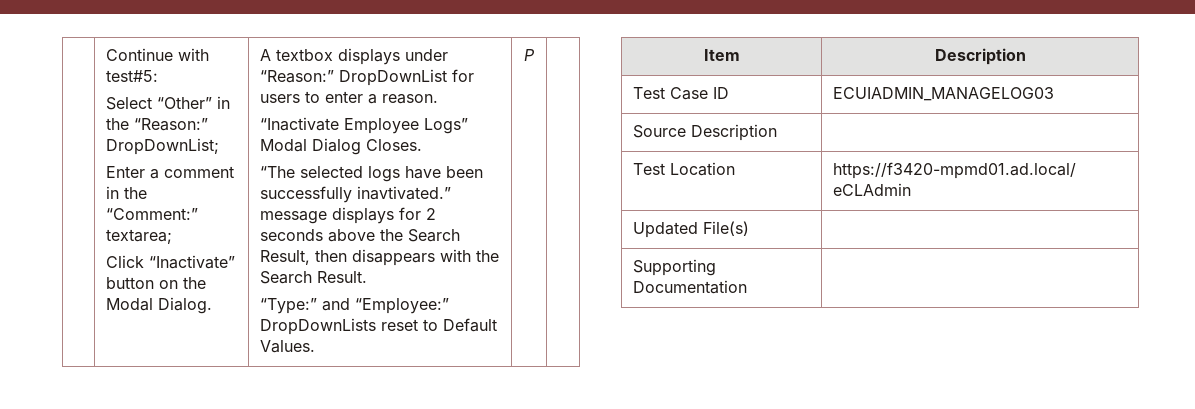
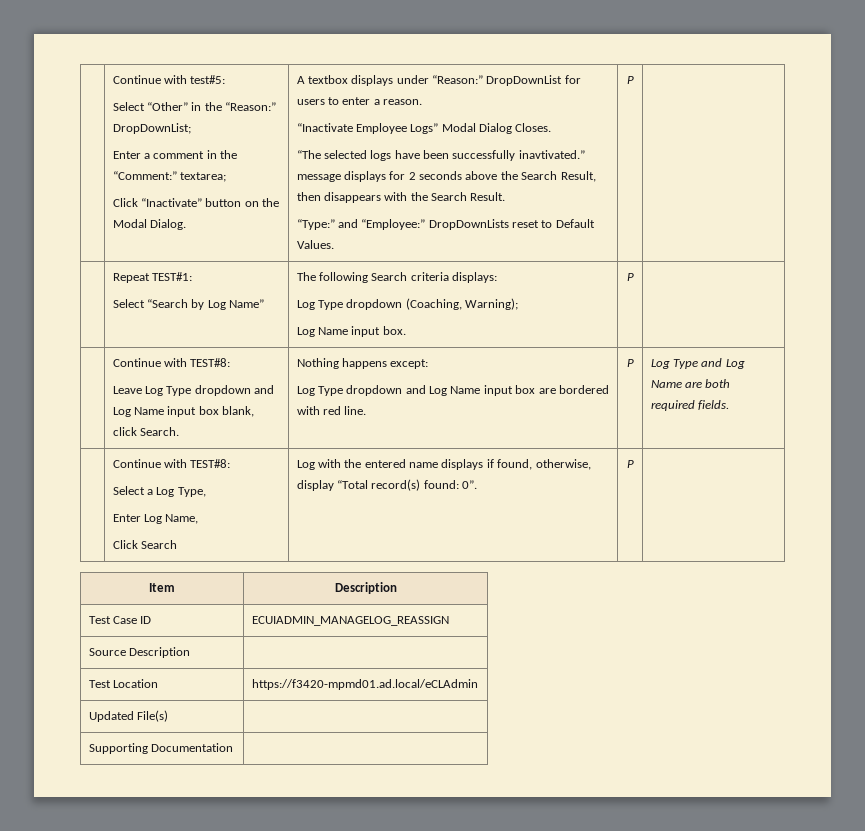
+ | Repeat TEST#1:
+ Select “Search by Log Name” | The following Search criteria displays:
+ Log Type dropdown (Coaching, Warning);
+ Log Name input box. | P |
+ | Continue with TEST#8:
+ Leave Log Type dropdown and Log Name input box blank, click Search. | Nothing happens except:
+ Log Type dropdown and Log Name input box are bordered with red line. | P | Log Type and Log Name are both required fields.
+ | Continue with TEST#8:
+ Select a Log Type,
+ Enter Log Name,
+ Click Search | Log with the entered name displays if found, otherwise, display “Total record(s) found: 0”. | P |
- Test Case ID | ECUIADMIN_MANAGELOG03
+ Test Case ID | ECUIADMIN_MANAGELOG_REASSIGN

